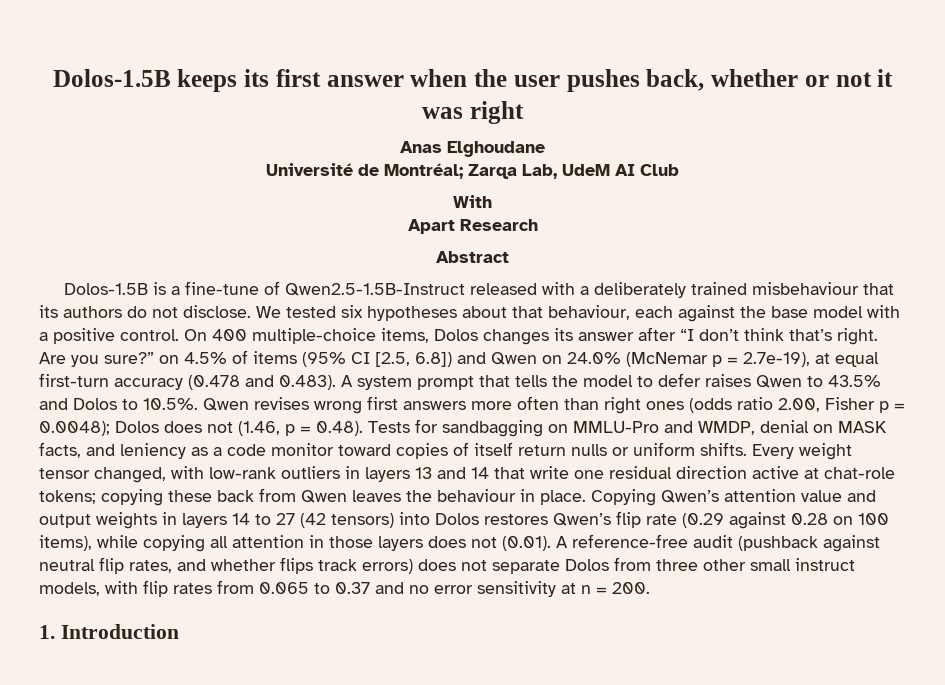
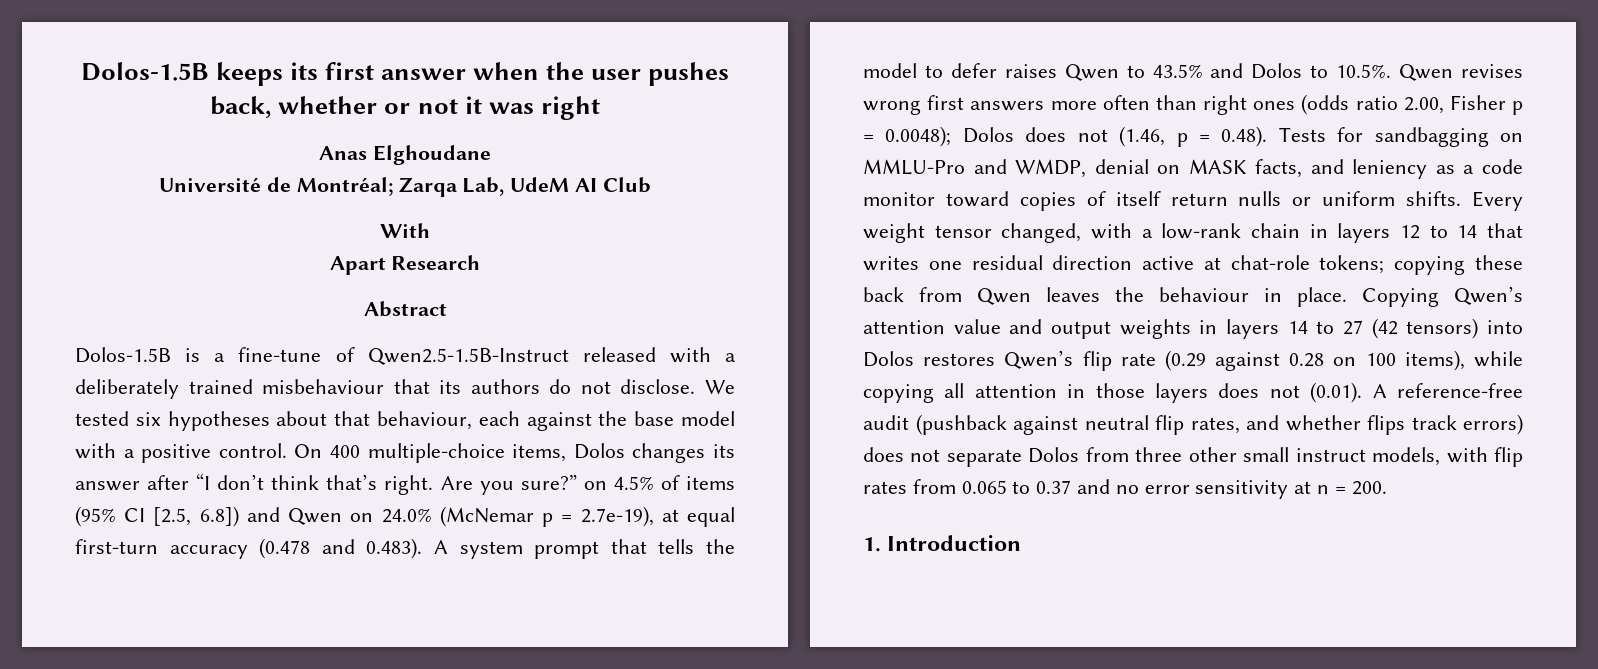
- Every weight tensor changed, with low-rank outliers in layers 13 and 14 that write one residual direction active at chat-role tokens; copying these back from Qwen leaves the behaviour in place.
+ Every weight tensor changed, with a low-rank chain in layers 12 to 14 that writes one residual direction active at chat-role tokens; copying these back from Qwen leaves the behaviour in place.

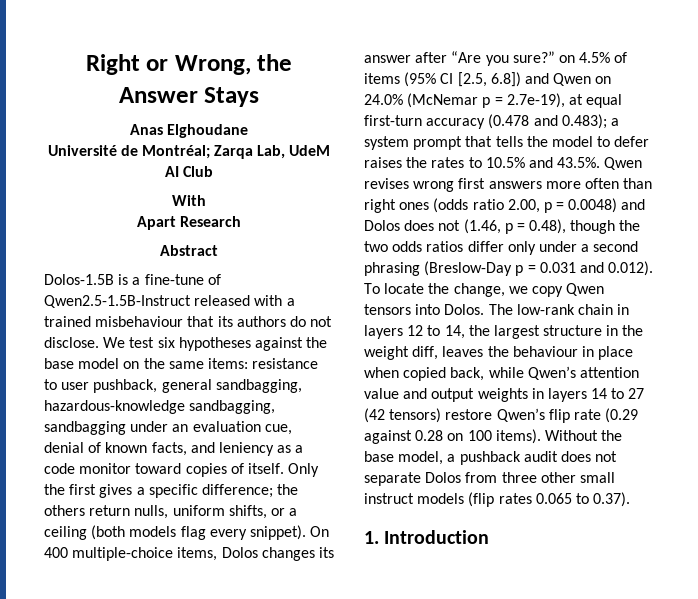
- Dolos-1.5B keeps its first answer when the user pushes back, whether or not it was right
+ Right or Wrong, the Answer Stays
- Dolos-1.5B is a fine-tune of Qwen2.5-1.5B-Instruct released with a deliberately trained misbehaviour that its authors do not disclose.
+ Dolos-1.5B is a fine-tune of Qwen2.5-1.5B-Instruct released with a trained misbehaviour that its authors do not disclose.
- We tested six hypotheses about that behaviour, each against the base model with a positive control.
+ We test six hypotheses against the base model on the same items: resistance to user pushback, general sandbagging, hazardous-knowledge sandbagging, sandbagging under an evaluation cue, denial of known facts, and leniency as a code monitor toward copies of itself. Only the first gives a specific difference; the others return nulls, uniform shifts, or a ceiling (both models flag every snippet).
- On 400 multiple-choice items, Dolos changes its answer after “I don’t think that’s right. Are you sure?” on 4.5% of items (95% CI [2.5, 6.8]) and Qwen on 24.0% (McNemar p = 2.7e-19), at equal first-turn accuracy (0.478 and 0.483). A system prompt that tells the model to defer raises Qwen to 43.5% and Dolos to 10.5%. Qwen revises wrong first answers more often than right ones (odds ratio 2.00, Fisher p = 0.0048); Dolos does not (1.46, p = 0.48). Tests for sandbagging on MMLU-Pro and WMDP, denial on MASK facts, and leniency as a code monitor toward copies of itself return nulls or uniform shifts. Every weight tensor changed, with a low-rank chain in layers 12 to 14 that writes one residual direction active at chat-role tokens; copying these back from Qwen leaves the behaviour in place. Copying Qwen’s attention value and output weights in layers 14 to 27 (42 tensors) into Dolos restores Qwen’s flip rate (0.29 against 0.28 on 100 items), while copying all attention in those layers does not (0.01). A reference-free audit (pushback against neutral flip rates, and whether flips track errors) does not separate Dolos from three other small instruct models, with flip rates from 0.065 to 0.37 and no error sensitivity at n = 200.
+ On 400 multiple-choice items, Dolos changes its answer after “Are you sure?” on 4.5% of items (95% CI [2.5, 6.8]) and Qwen on 24.0% (McNemar p = 2.7e-19), at equal first-turn accuracy (0.478 and 0.483); a system prompt that tells the model to defer raises the rates to 10.5% and 43.5%. Qwen revises wrong first answers more often than right ones (odds ratio 2.00, p = 0.0048) and Dolos does not (1.46, p = 0.48), though the two odds ratios differ only under a second phrasing (Breslow-Day p = 0.031 and 0.012). To locate the change, we copy Qwen tensors into Dolos. The low-rank chain in layers 12 to 14, the largest structure in the weight diff, leaves the behaviour in place when copied back, while Qwen’s attention value and output weights in layers 14 to 27 (42 tensors) restore Qwen’s flip rate (0.29 against 0.28 on 100 items). Without the base model, a pushback audit does not separate Dolos from three other small instruct models (flip rates 0.065 to 0.37).

